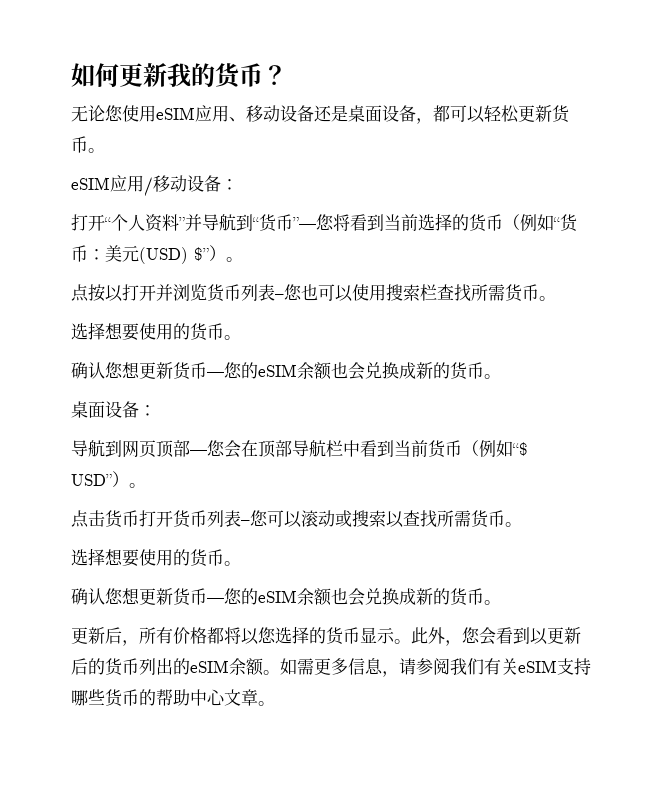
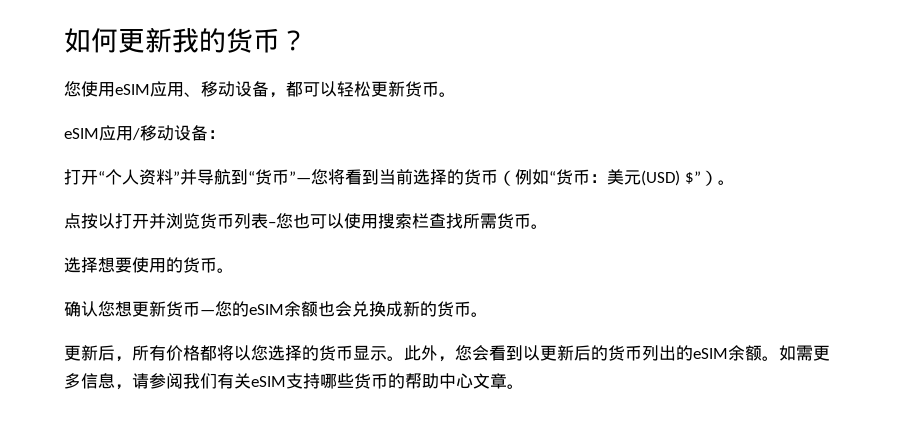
- 无论您使用eSIM应用、移动设备还是桌面设备，都可以轻松更新货币。
+ 您使用eSIM应用、移动设备，都可以轻松更新货币。
- 桌面设备：
- 导航到网页顶部—您会在顶部导航栏中看到当前货币（例如“$ USD”）。
- 点击货币打开货币列表–您可以滚动或搜索以查找所需货币。
- 选择想要使用的货币。
- 确认您想更新货币—您的eSIM余额也会兑换成新的货币。

